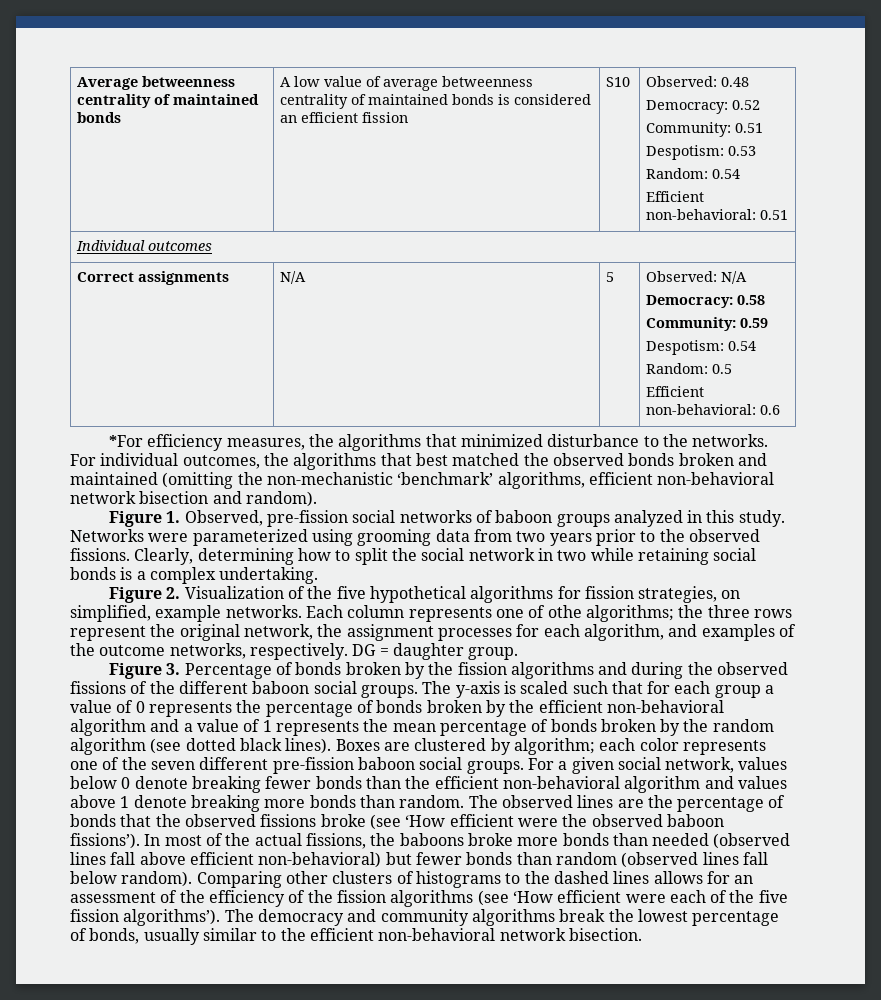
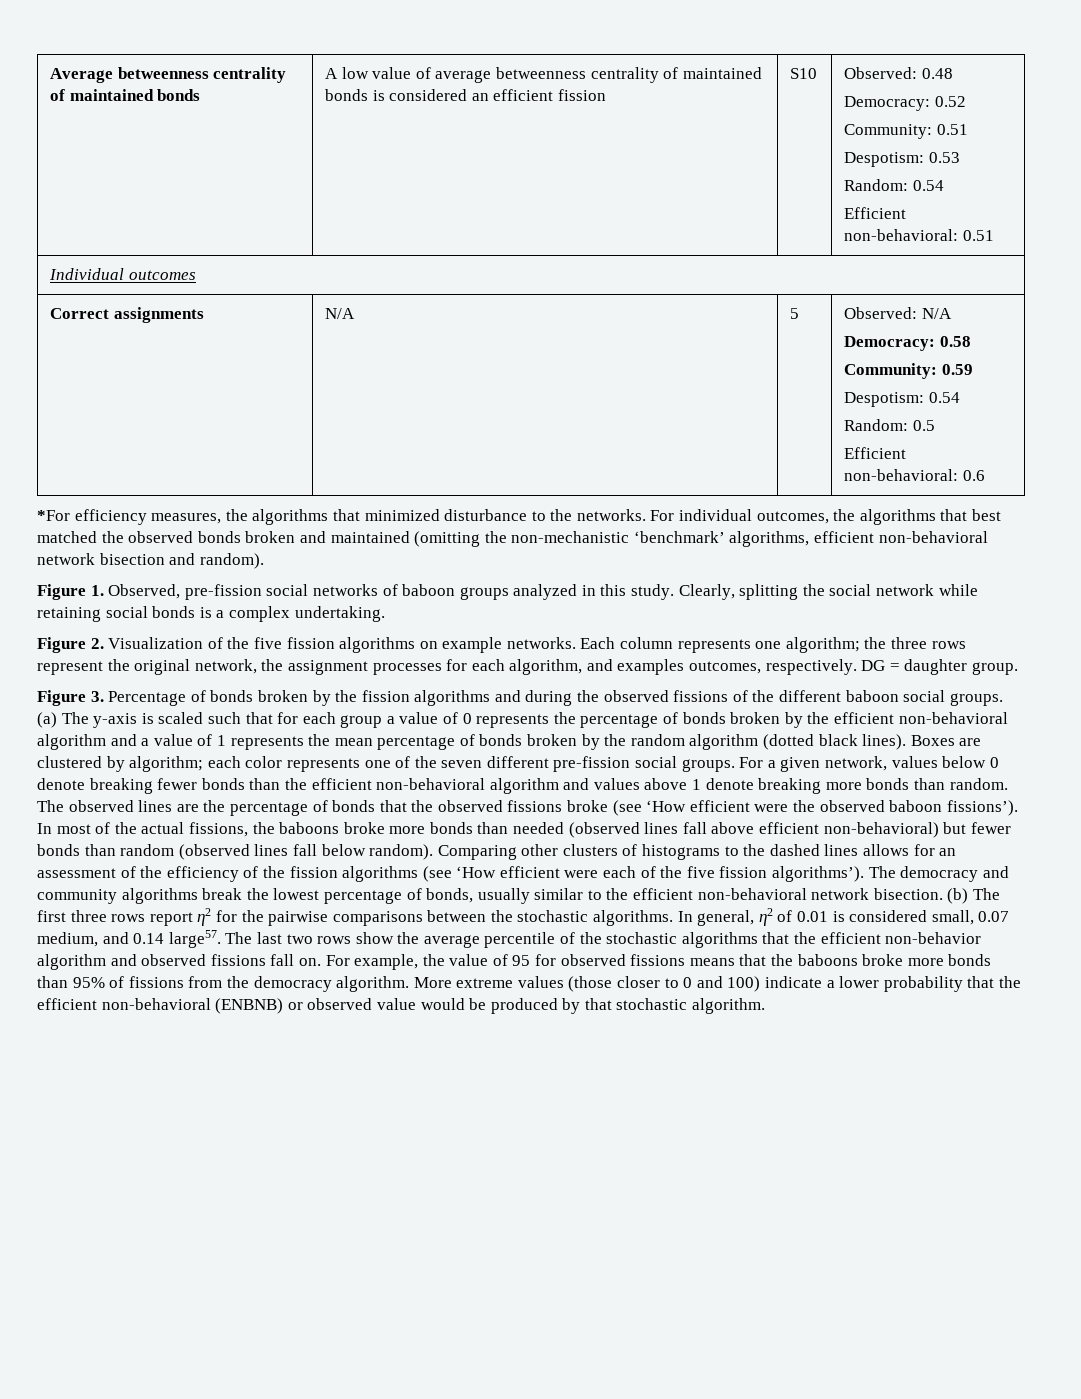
- Networks were parameterized using grooming data from two years prior to the observed fissions. Clearly, determining how to split the social network in two while retaining social bonds is a complex undertaking.
+ Clearly, splitting the social network while retaining social bonds is a complex undertaking.
- Figure 2. Visualization of the five hypothetical algorithms for fission strategies, on simplified, example networks.
+ Figure 2. Visualization of the five fission algorithms on example networks.
- Each column represents one of othe algorithms; the three rows represent the original network, the assignment processes for each algorithm, and examples of the outcome networks, respectively.
+ Each column represents one algorithm; the three rows represent the original network, the assignment processes for each algorithm, and examples outcomes, respectively.
- The y-axis is scaled such that for each group a value of 0 represents the percentage of bonds broken by the efficient non-behavioral algorithm and a value of 1 represents the mean percentage of bonds broken by the random algorithm (see dotted black lines).
+ (a) The y-axis is scaled such that for each group a value of 0 represents the percentage of bonds broken by the efficient non-behavioral algorithm and a value of 1 represents the mean percentage of bonds broken by the random algorithm (dotted black lines).
- Boxes are clustered by algorithm; each color represents one of the seven different pre-fission baboon social groups.
+ Boxes are clustered by algorithm; each color represents one of the seven different pre-fission social groups.
- For a given social network, values below 0 denote breaking fewer bonds than the efficient non-behavioral algorithm and values above 1 denote breaking more bonds than random.
+ For a given network, values below 0 denote breaking fewer bonds than the efficient non-behavioral algorithm and values above 1 denote breaking more bonds than random.
+ (b) The first three rows report η2 for the pairwise comparisons between the stochastic algorithms. In general, η2 of 0.01 is considered small, 0.07 medium, and 0.14 large57. The last two rows show the average percentile of the stochastic algorithms that the efficient non-behavior algorithm and observed fissions fall on. For example, the value of 95 for observed fissions means that the baboons broke more bonds than 95% of fissions from the democracy algorithm. More extreme values (those closer to 0 and 100) indicate a lower probability that the efficient non-behavioral (ENBNB) or observed value would be produced by that stochastic algorithm.

